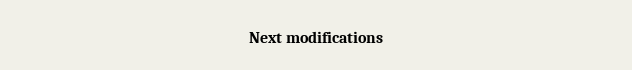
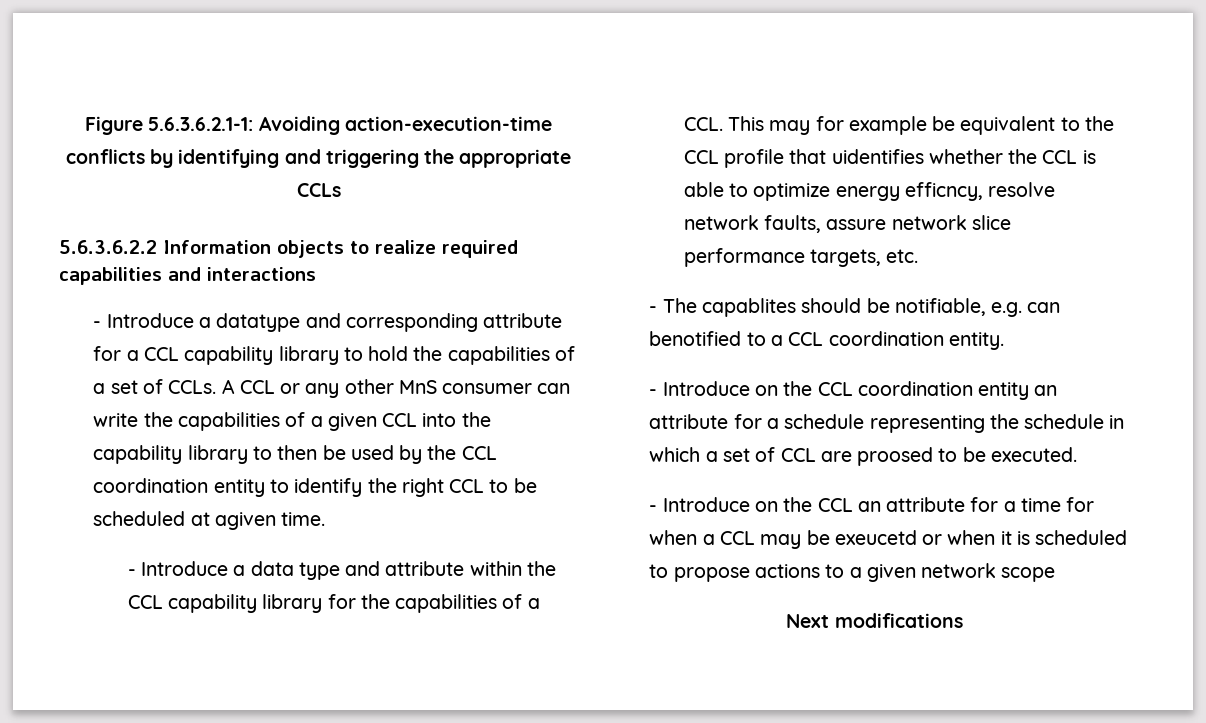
+ Figure 5.6.3.6.2.1-1: Avoiding action-execution-time conflicts by identifying and triggering the appropriate CCLs
+ 5.6.3.6.2.2 Information objects to realize required capabilities and interactions
+ - Introduce a datatype and corresponding attribute for a CCL capability library to hold the capabilities of a set of CCLs. A CCL or any other MnS consumer can write the capabilities of a given CCL into the capability library to then be used by the CCL coordination entity to identify the right CCL to be scheduled at agiven time.
+ - Introduce a data type and attribute within the CCL capability library for the capabilities of a CCL. This may for example be equivalent to the CCL profile that uidentifies whether the CCL is able to optimize energy efficncy, resolve network faults, assure network slice performance targets, etc.
+ - The capablites should be notifiable, e.g. can benotified to a CCL coordination entity.
+ - Introduce on the CCL coordination entity an attribute for a schedule representing the schedule in which a set of CCL are proosed to be executed.
+ - Introduce on the CCL an attribute for a time for when a CCL may be exeucetd or when it is scheduled to propose actions to a given network scope

